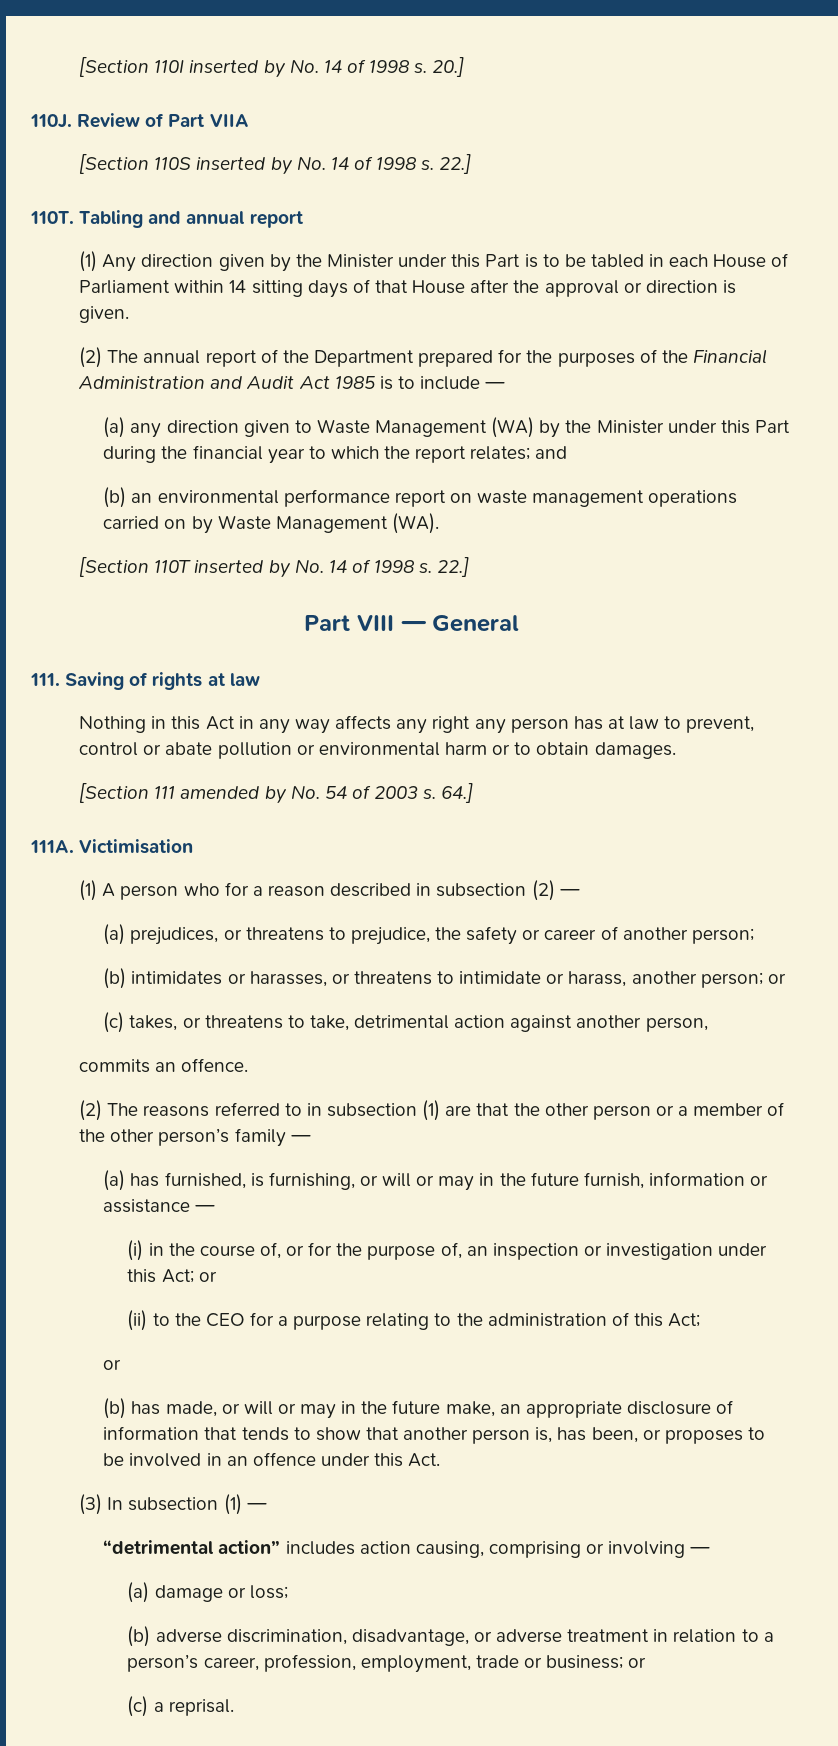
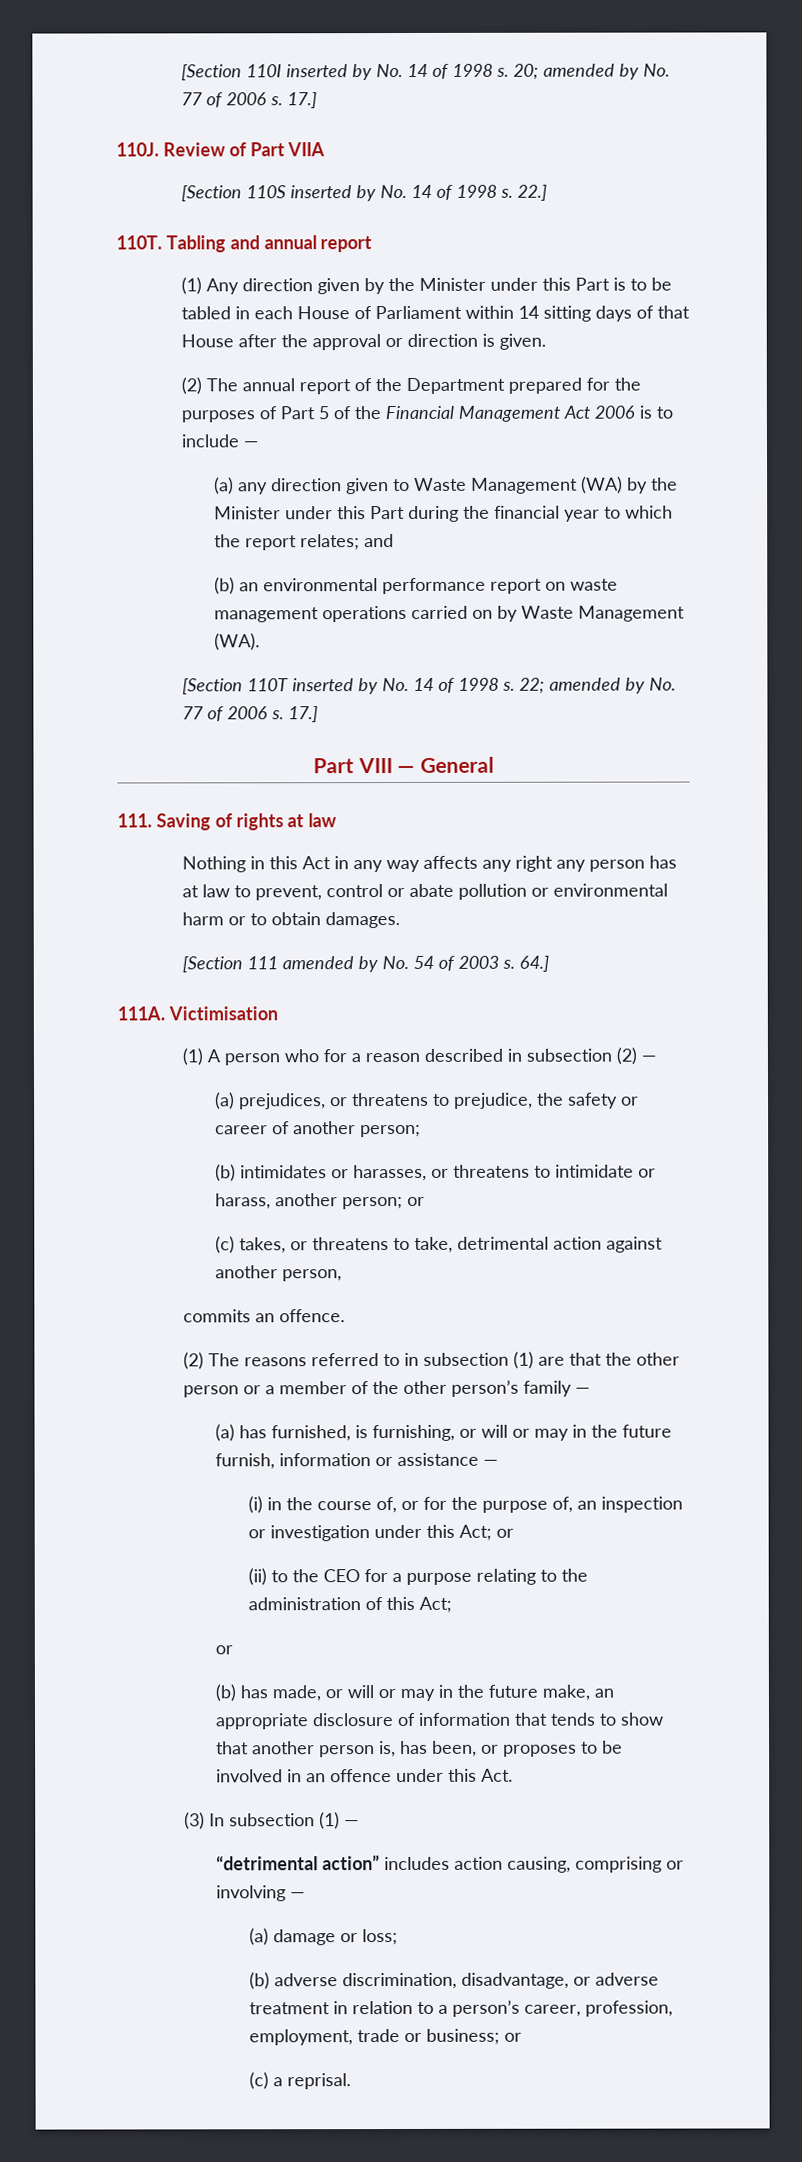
- 20.]
+ 20; amended by No. 77 of 2006 s. 17.]
- (2) The annual report of the Department prepared for the purposes of the Financial Administration and Audit Act 1985 is to include —
+ (2) The annual report of the Department prepared for the purposes of Part 5 of the Financial Management Act 2006 is to include —
- [Section 110T inserted by No. 14 of 1998 s. 22.]
+ [Section 110T inserted by No. 14 of 1998 s. 22; amended by No. 77 of 2006 s. 17.]

